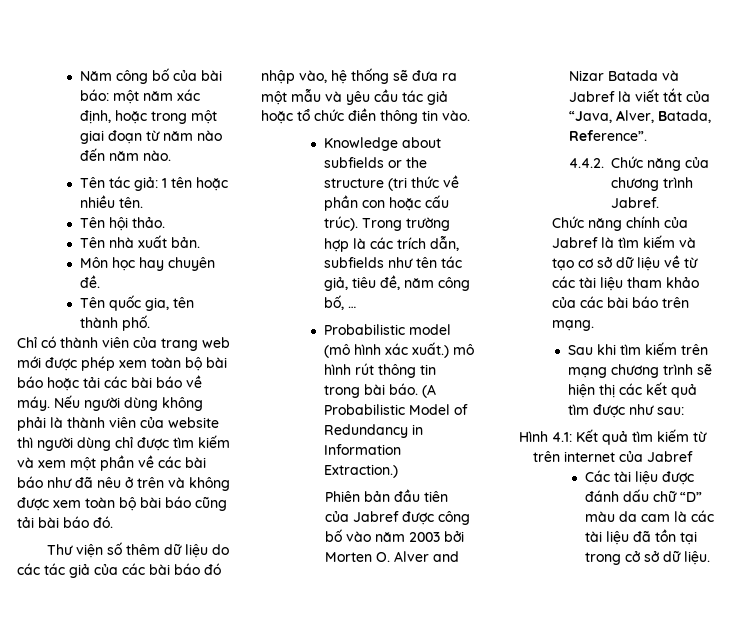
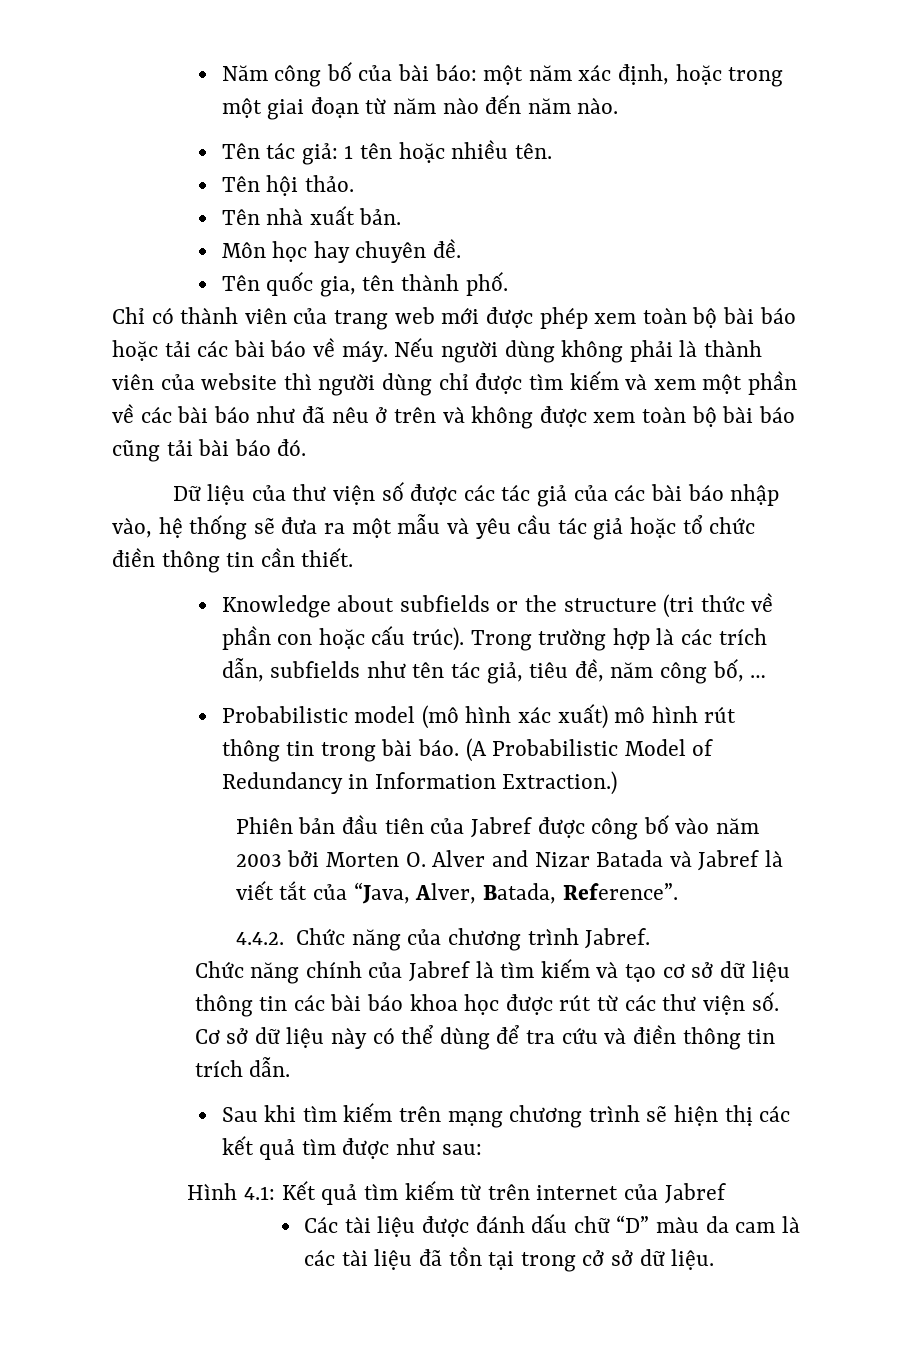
- Thư viện số thêm dữ liệu do các tác giả của các bài báo đó nhập vào, hệ thống sẽ đưa ra một mẫu và yêu cầu tác giả hoặc tổ chức điền thông tin vào.
+ Dữ liệu của thư viện số được các tác giả của các bài báo nhập vào, hệ thống sẽ đưa ra một mẫu và yêu cầu tác giả hoặc tổ chức điền thông tin cần thiết.
- Probabilistic model (mô hình xác xuất.) mô hình rút thông tin trong bài báo.
+ Probabilistic model (mô hình xác xuất) mô hình rút thông tin trong bài báo.
- Chức năng chính của Jabref là tìm kiếm và tạo cơ sở dữ liệu về từ các tài liệu tham khảo của các bài báo trên mạng.
+ Chức năng chính của Jabref là tìm kiếm và tạo cơ sở dữ liệu thông tin các bài báo khoa học được rút từ các thư viện số. Cơ sở dữ liệu này có thể dùng để tra cứu và điền thông tin trích dẫn.

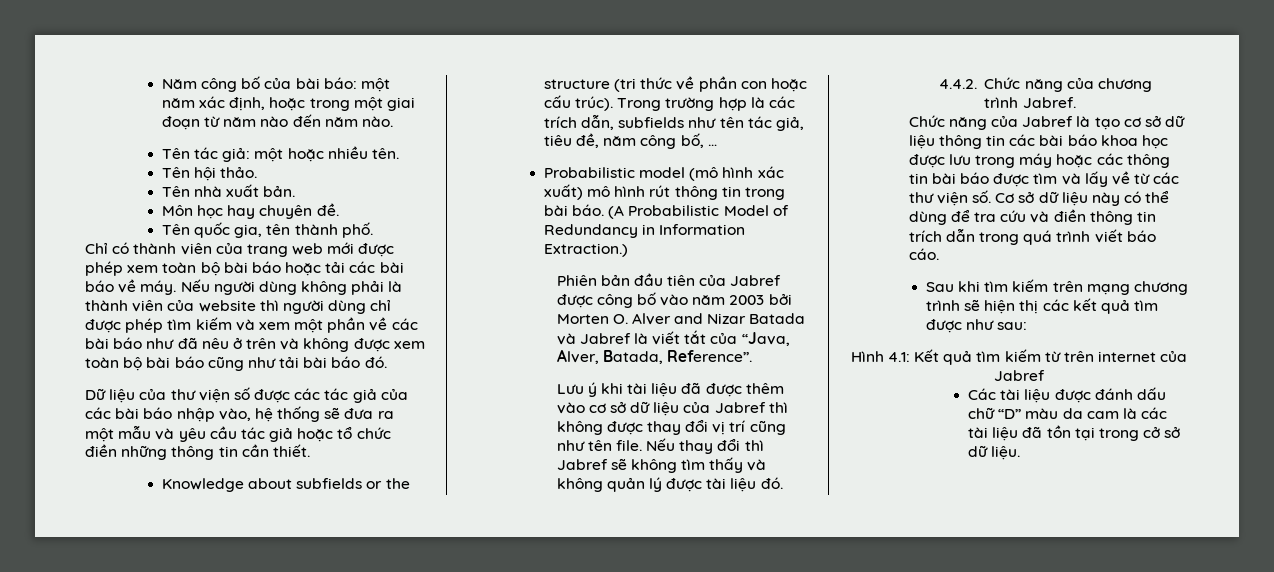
- Tên tác giả: 1 tên hoặc nhiều tên.
+ Tên tác giả: một hoặc nhiều tên.
- Nếu người dùng không phải là thành viên của website thì người dùng chỉ được tìm kiếm và xem một phần về các bài báo như đã nêu ở trên và không được xem toàn bộ bài báo cũng tải bài báo đó.
+ Nếu người dùng không phải là thành viên của website thì người dùng chỉ được phép tìm kiếm và xem một phần về các bài báo như đã nêu ở trên và không được xem toàn bộ bài báo cũng như tải bài báo đó.
- Dữ liệu của thư viện số được các tác giả của các bài báo nhập vào, hệ thống sẽ đưa ra một mẫu và yêu cầu tác giả hoặc tổ chức điền thông tin cần thiết.
+ Dữ liệu của thư viện số được các tác giả của các bài báo nhập vào, hệ thống sẽ đưa ra một mẫu và yêu cầu tác giả hoặc tổ chức điền những thông tin cần thiết.
+ Lưu ý khi tài liệu đã được thêm vào cơ sở dữ liệu của Jabref thì không được thay đổi vị trí cũng như tên file. Nếu thay đổi thì Jabref sẽ không tìm thấy và không quản lý được tài liệu đó.
- Chức năng chính của Jabref là tìm kiếm và tạo cơ sở dữ liệu thông tin các bài báo khoa học được rút từ các thư viện số.
+ Chức năng của Jabref là tạo cơ sở dữ liệu thông tin các bài báo khoa học được lưu trong máy hoặc các thông tin bài báo được tìm và lấy về từ các thư viện số.
- Cơ sở dữ liệu này có thể dùng để tra cứu và điền thông tin trích dẫn.
+ Cơ sở dữ liệu này có thể dùng để tra cứu và điền thông tin trích dẫn trong quá trình viết báo cáo.

